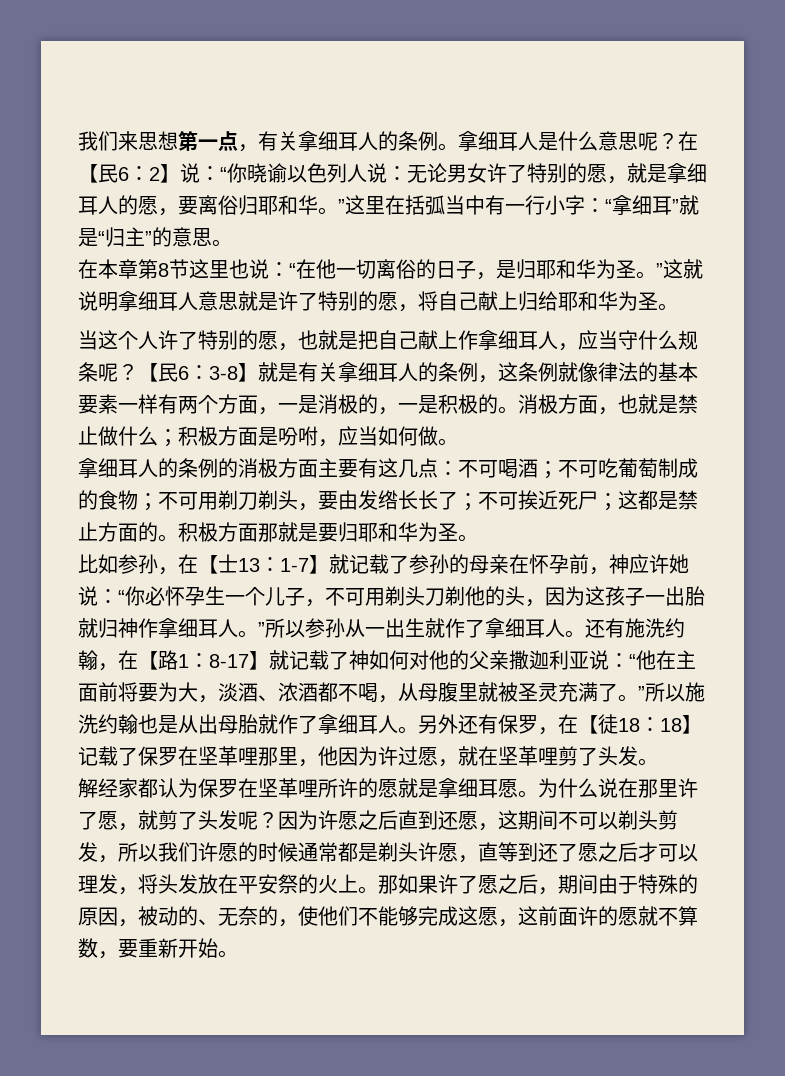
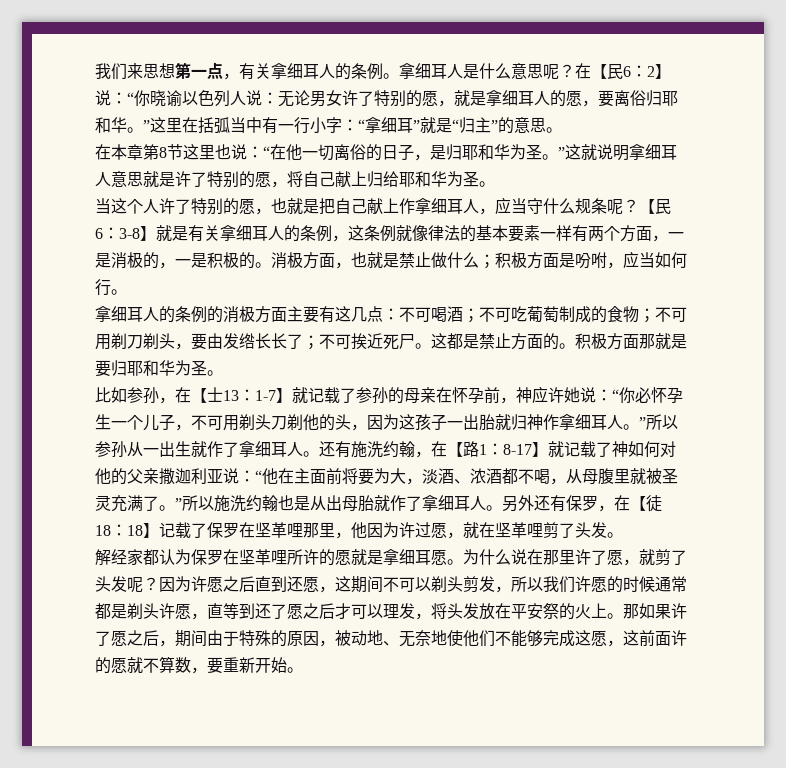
- 消极方面，也就是禁止做什么；积极方面是吩咐，应当如何做。
+ 消极方面，也就是禁止做什么；积极方面是吩咐，应当如何行。
- 拿细耳人的条例的消极方面主要有这几点：不可喝酒；不可吃葡萄制成的食物；不可用剃刀剃头，要由发绺长长了；不可挨近死尸；这都是禁止方面的。
+ 拿细耳人的条例的消极方面主要有这几点：不可喝酒；不可吃葡萄制成的食物；不可用剃刀剃头，要由发绺长长了；不可挨近死尸。这都是禁止方面的。
- 那如果许了愿之后，期间由于特殊的原因，被动的、无奈的，使他们不能够完成这愿，这前面许的愿就不算数，要重新开始。
+ 那如果许了愿之后，期间由于特殊的原因，被动地、无奈地使他们不能够完成这愿，这前面许的愿就不算数，要重新开始。

